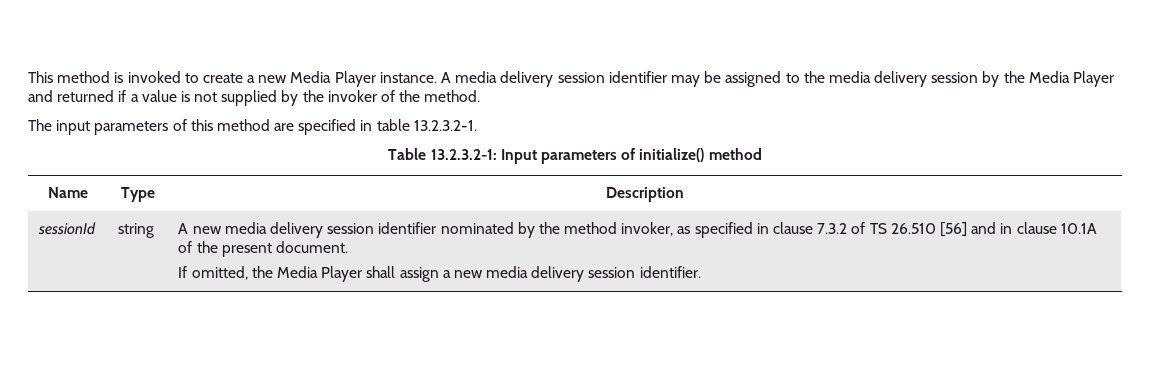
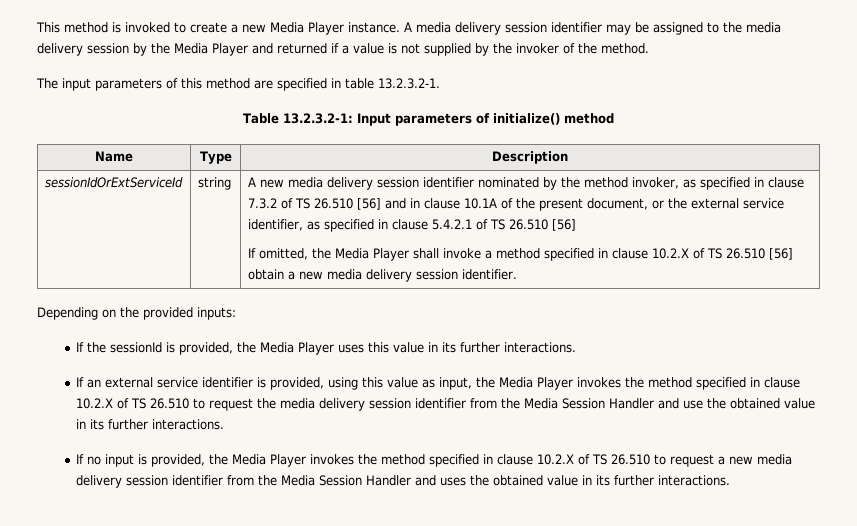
- sessionId
+ sessionIdOrExtServiceId
- A new media delivery session identifier nominated by the method invoker, as specified in clause 7.3.2 of TS 26.510 [56] and in clause 10.1A of the present document.
+ A new media delivery session identifier nominated by the method invoker, as specified in clause 7.3.2 of TS 26.510 [56] and in clause 10.1A of the present document, or the external service identifier, as specified in clause 5.4.2.1 of TS 26.510 [56]
- If omitted, the Media Player shall assign a new media delivery session identifier.
+ If omitted, the Media Player shall invoke a method specified in clause 10.2.X of TS 26.510 [56] obtain a new media delivery session identifier.
+ Depending on the provided inputs:
+ If the sessionId is provided, the Media Player uses this value in its further interactions.
+ If an external service identifier is provided, using this value as input, the Media Player invokes the method specified in clause 10.2.X of TS 26.510 to request the media delivery session identifier from the Media Session Handler and use the obtained value in its further interactions.
+ If no input is provided, the Media Player invokes the method specified in clause 10.2.X of TS 26.510 to request a new media delivery session identifier from the Media Session Handler and uses the obtained value in its further interactions.

